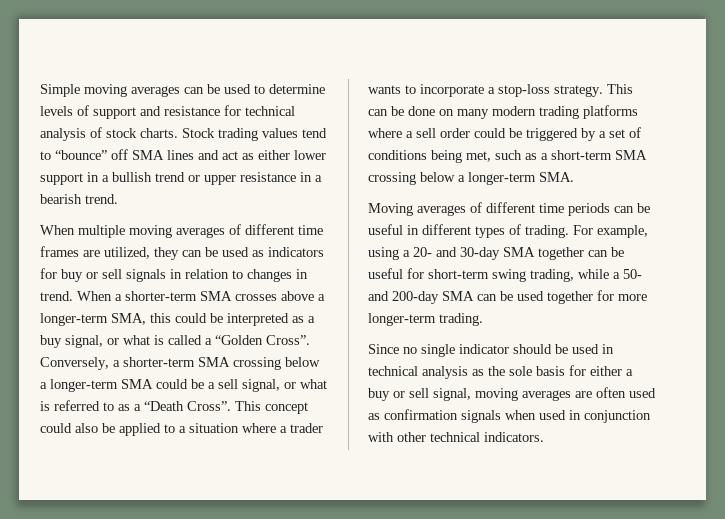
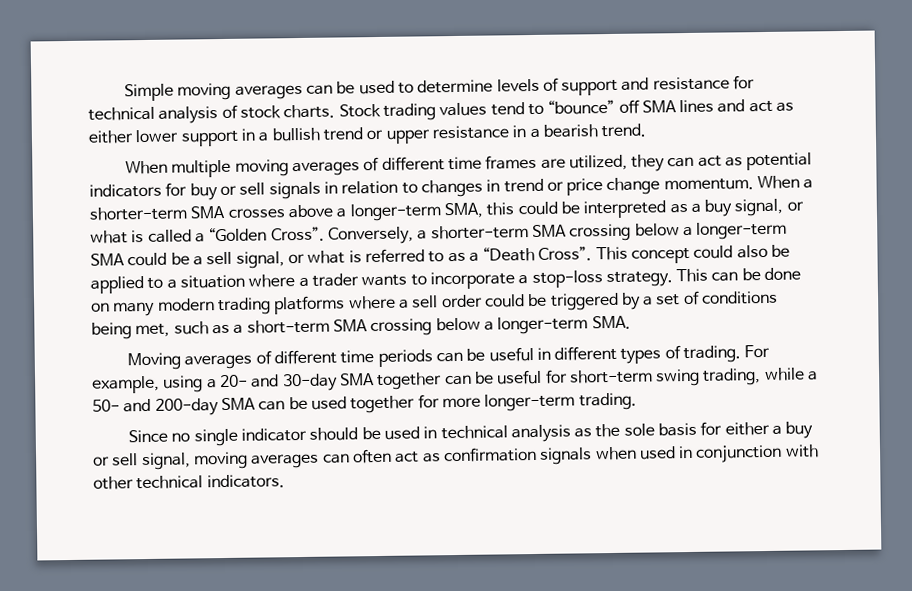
- When multiple moving averages of different time frames are utilized, they can be used as indicators for buy or sell signals in relation to changes in trend.
+ When multiple moving averages of different time frames are utilized, they can act as potential indicators for buy or sell signals in relation to changes in trend or price change momentum.
- Since no single indicator should be used in technical analysis as the sole basis for either a buy or sell signal, moving averages are often used as confirmation signals when used in conjunction with other technical indicators.
+ Since no single indicator should be used in technical analysis as the sole basis for either a buy or sell signal, moving averages can often act as confirmation signals when used in conjunction with other technical indicators.

